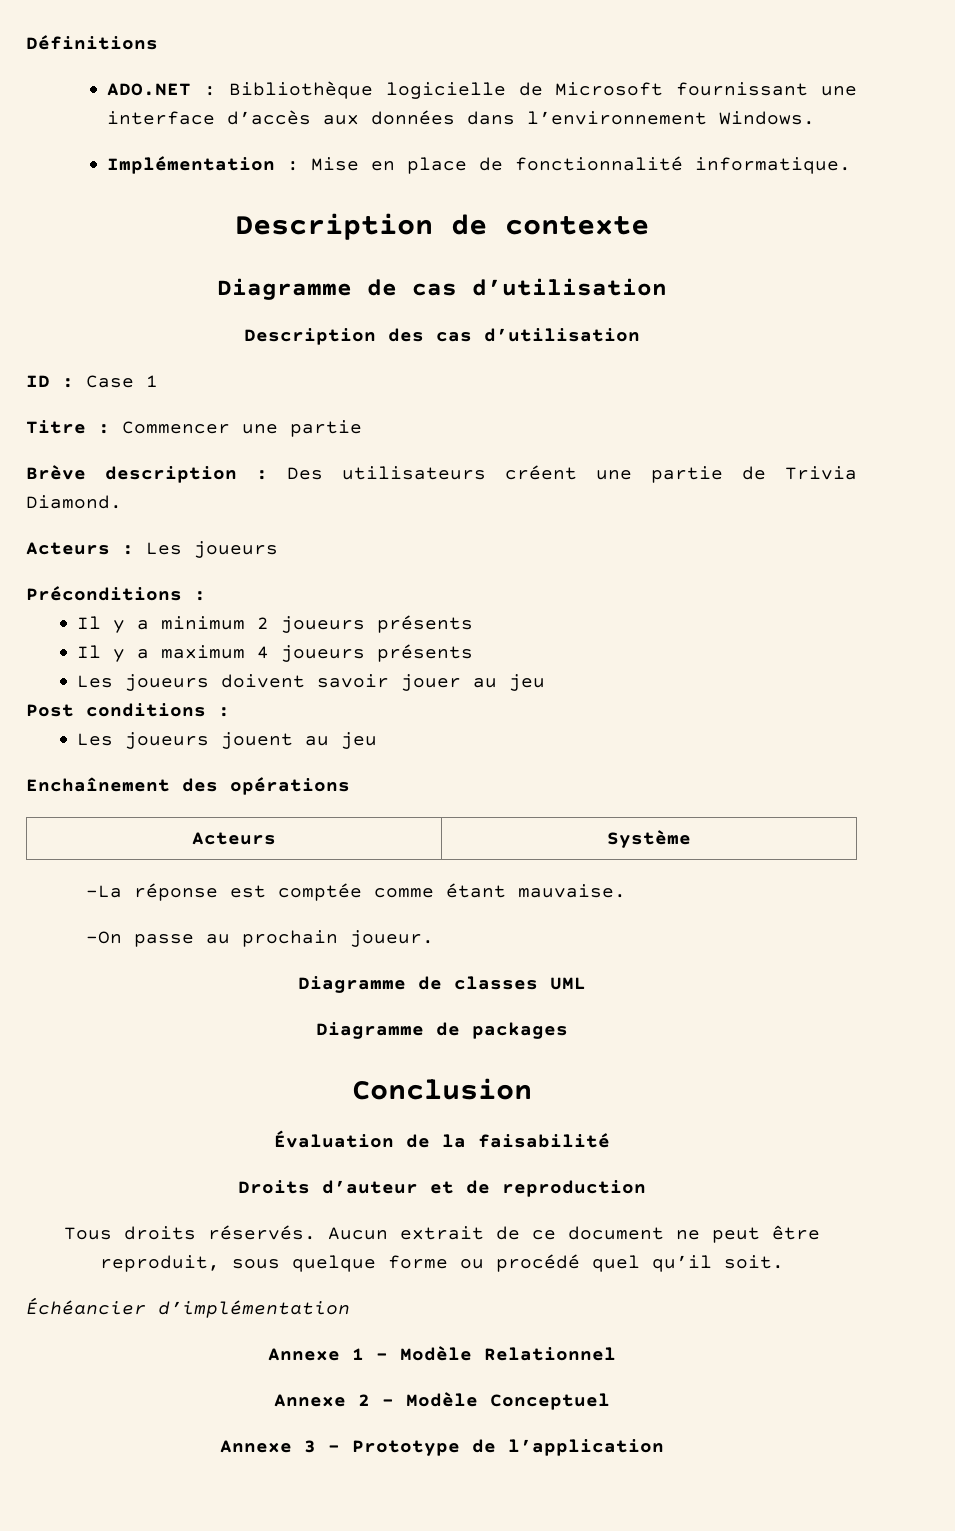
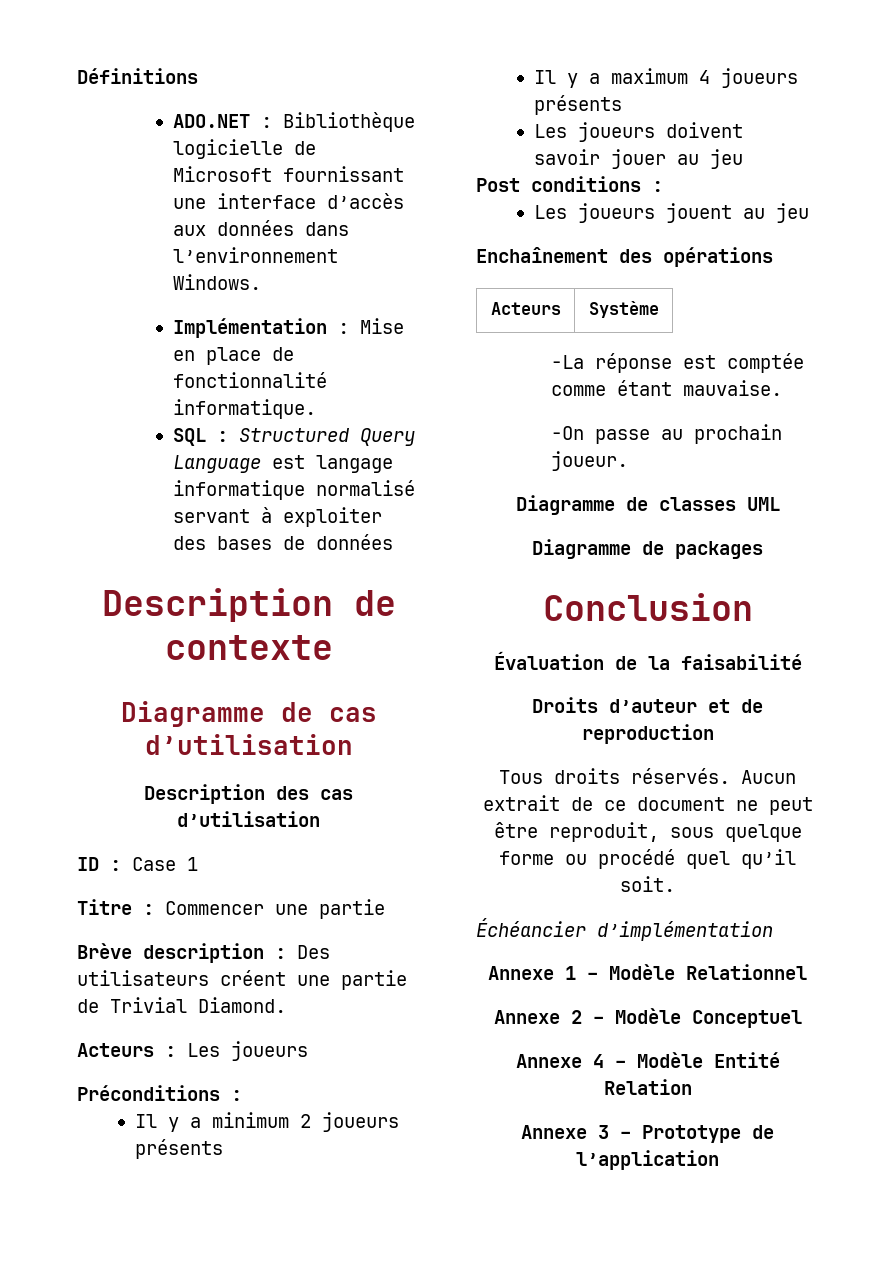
+ SQL : Structured Query Language est langage informatique normalisé servant à exploiter des bases de données
- Brève description : Des utilisateurs créent une partie de Trivia Diamond.
+ Brève description : Des utilisateurs créent une partie de Trivial Diamond.
+ Annexe 4 – Modèle Entité Relation

